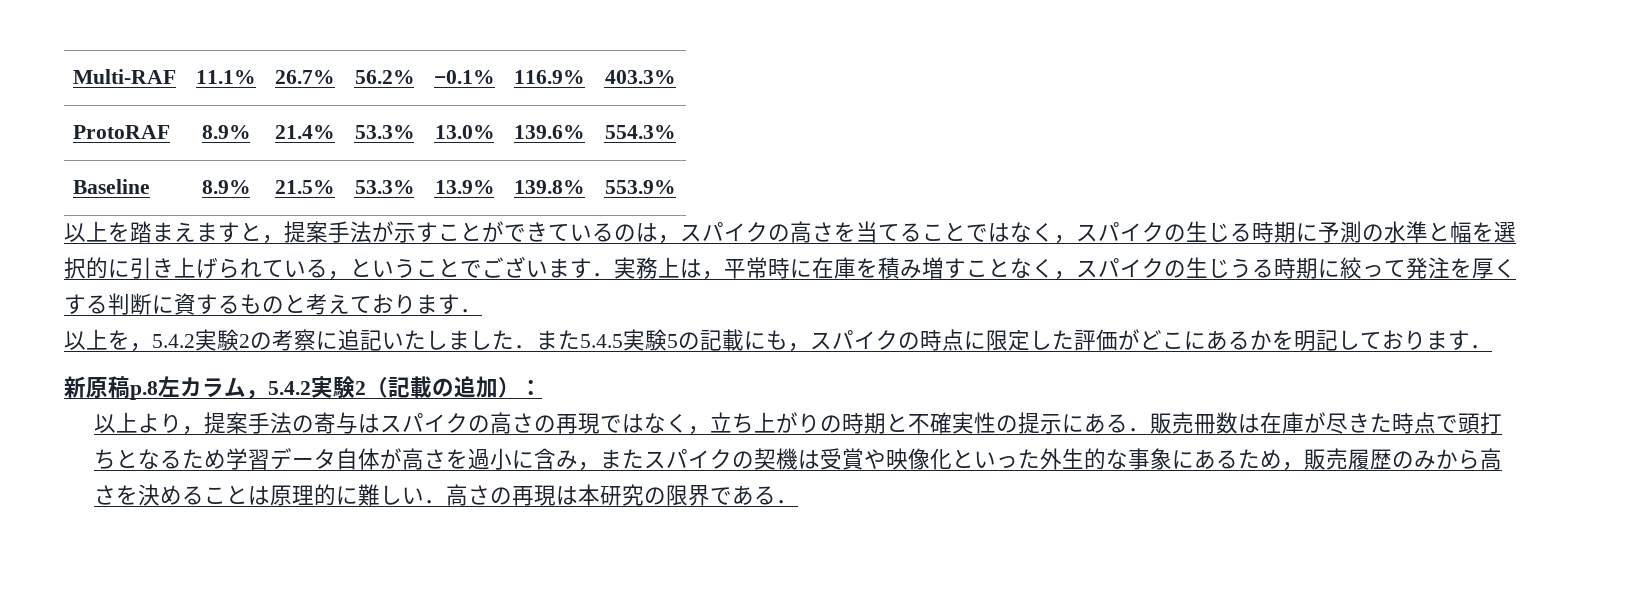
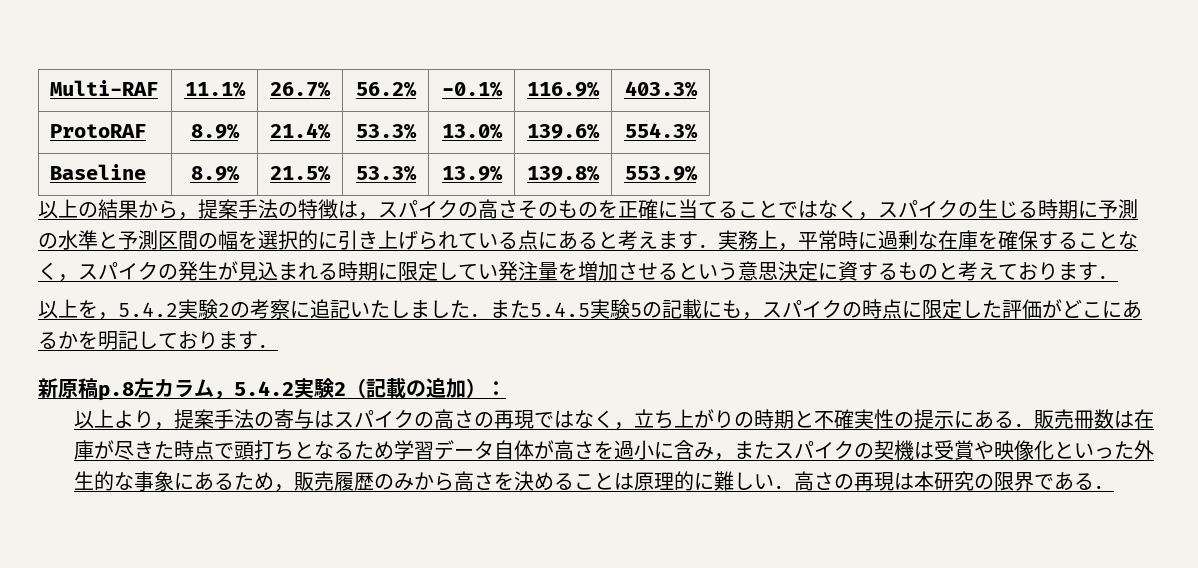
- 以上を踏まえますと，提案手法が示すことができているのは，スパイクの高さを当てることではなく，スパイクの生じる時期に予測の水準と幅を選択的に引き上げられている，ということでございます．実務上は，平常時に在庫を積み増すことなく，スパイクの生じうる時期に絞って発注を厚くする判断に資するものと考えております．
+ 以上の結果から，提案手法の特徴は，スパイクの高さそのものを正確に当てることではなく，スパイクの生じる時期に予測の水準と予測区間の幅を選択的に引き上げられている点にあると考えます．実務上，平常時に過剰な在庫を確保することなく，スパイクの発生が見込まれる時期に限定してい発注量を増加させるという意思決定に資するものと考えております．

